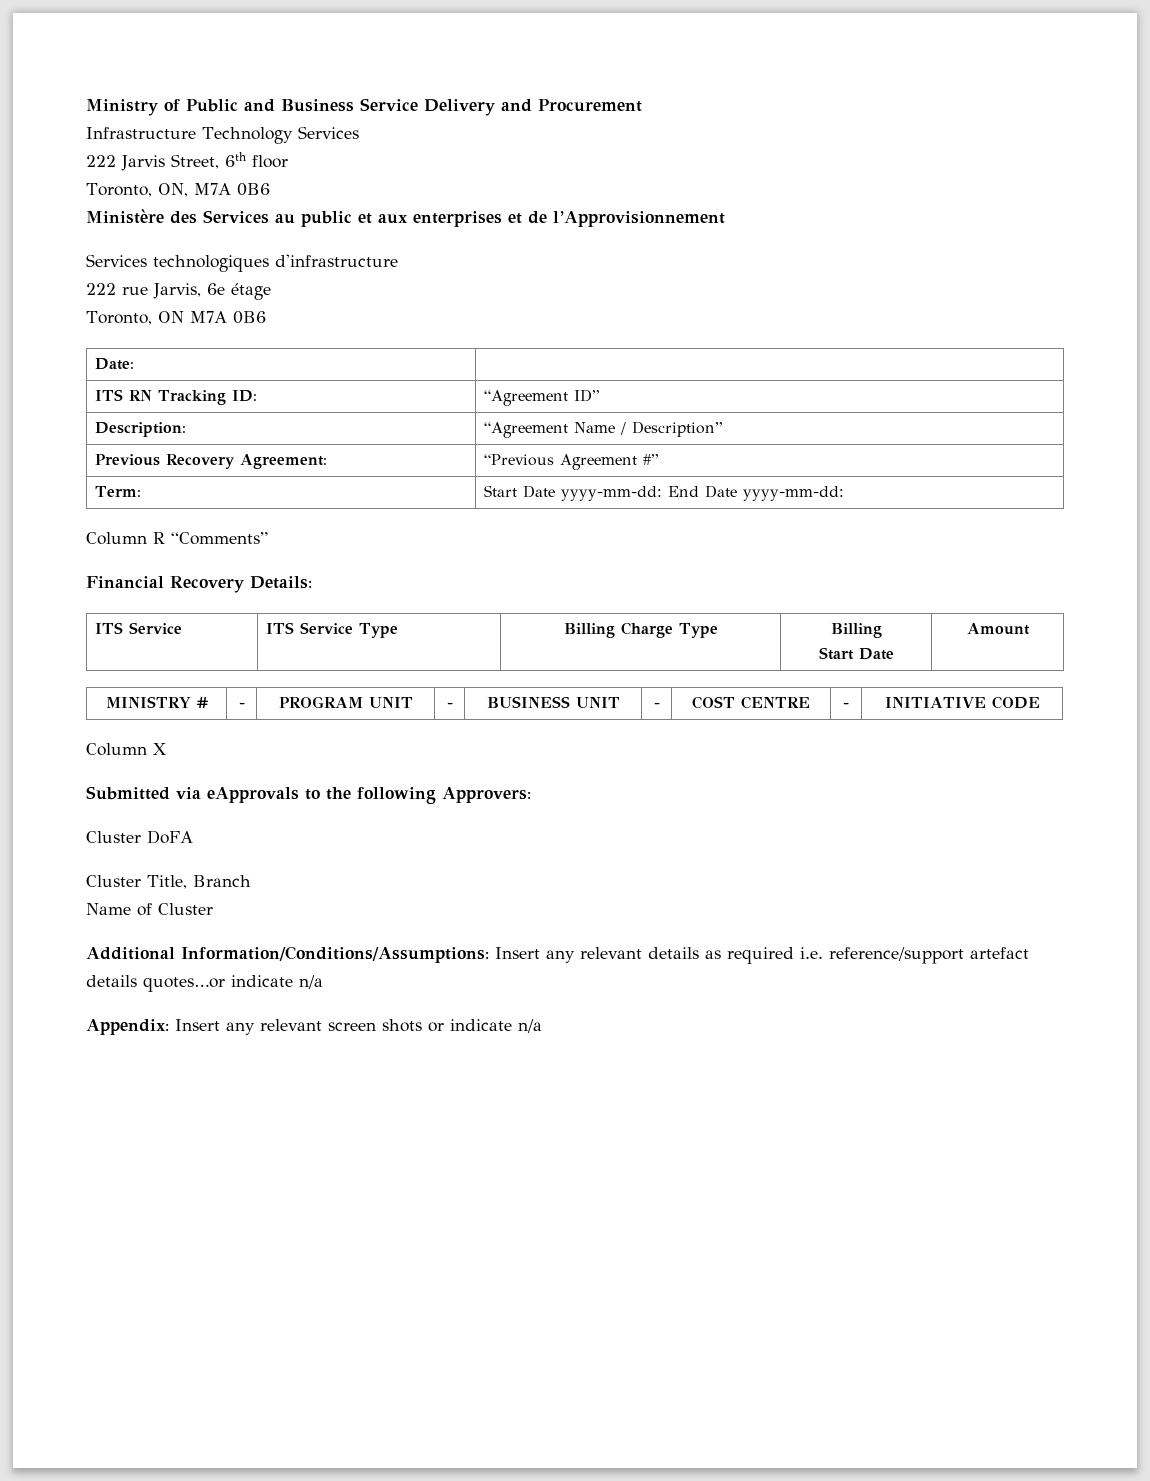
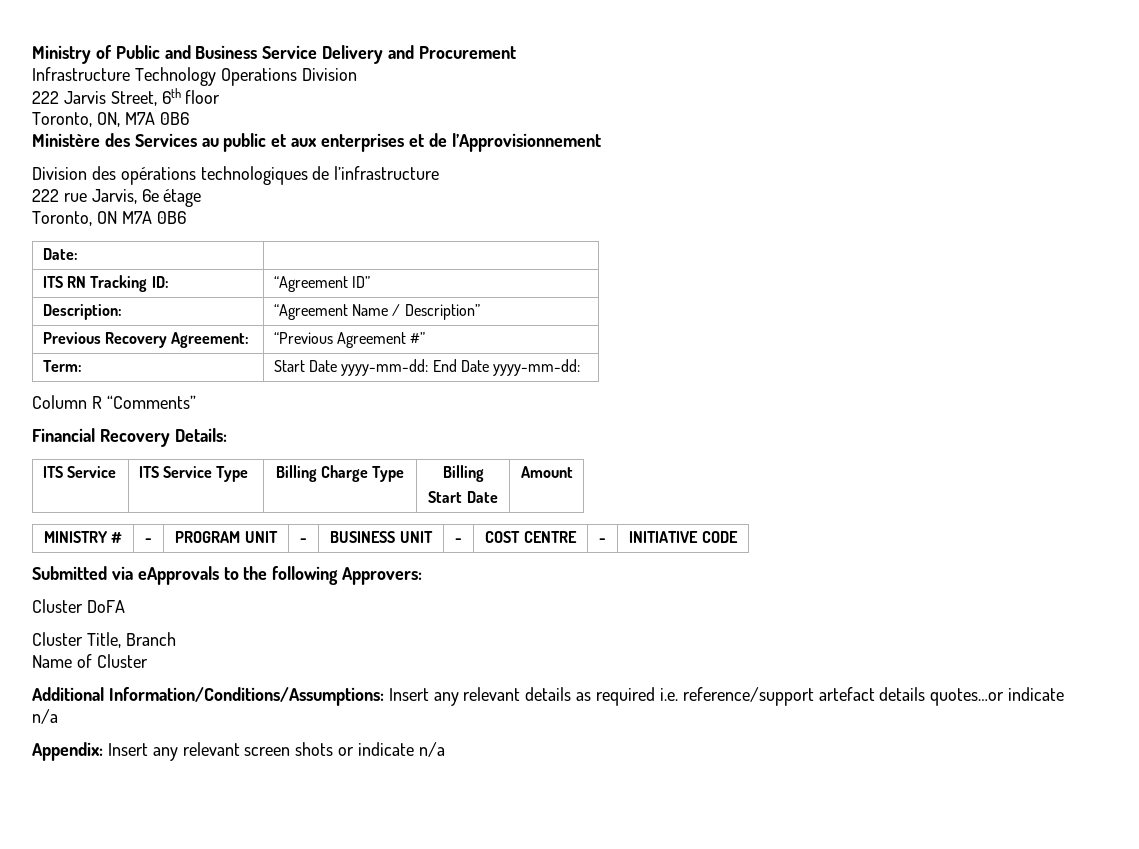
- Infrastructure Technology Services
+ Infrastructure Technology Operations Division
- Services technologiques d'infrastructure
+ Division des opérations technologiques de l’infrastructure
- Column X

